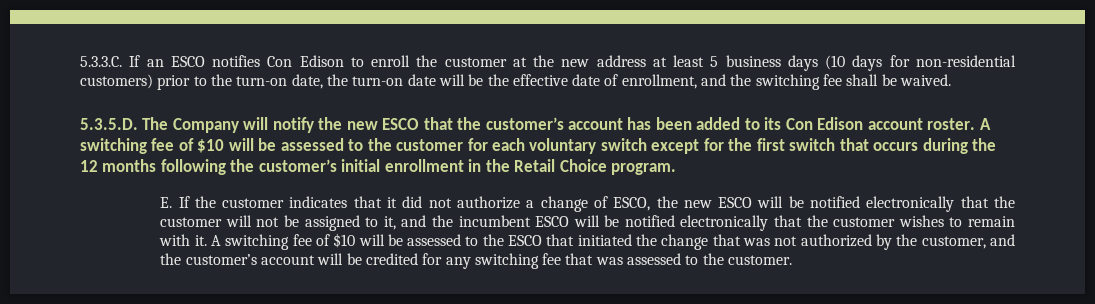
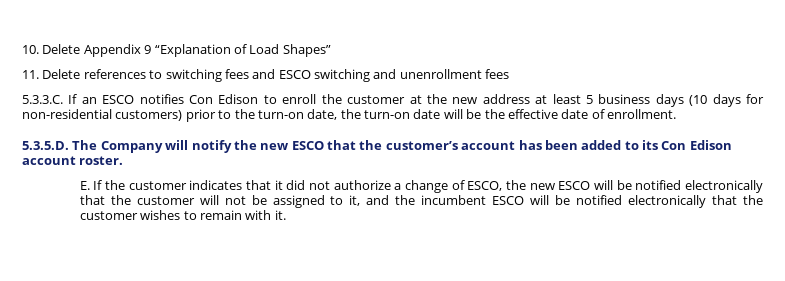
+ 10. Delete Appendix 9 “Explanation of Load Shapes”
+ 11. Delete references to switching fees and ESCO switching and unenrollment fees
- 5.3.3.C. If an ESCO notifies Con Edison to enroll the customer at the new address at least 5 business days (10 days for non-residential customers) prior to the turn-on date, the turn-on date will be the effective date of enrollment, and the switching fee shall be waived.
+ 5.3.3.C. If an ESCO notifies Con Edison to enroll the customer at the new address at least 5 business days (10 days for non-residential customers) prior to the turn-on date, the turn-on date will be the effective date of enrollment.
- A switching fee of $10 will be assessed to the customer for each voluntary switch except for the first switch that occurs during the 12 months following the customer’s initial enrollment in the Retail Choice program.
- A switching fee of $10 will be assessed to the ESCO that initiated the change that was not authorized by the customer, and the customer’s account will be credited for any switching fee that was assessed to the customer.

